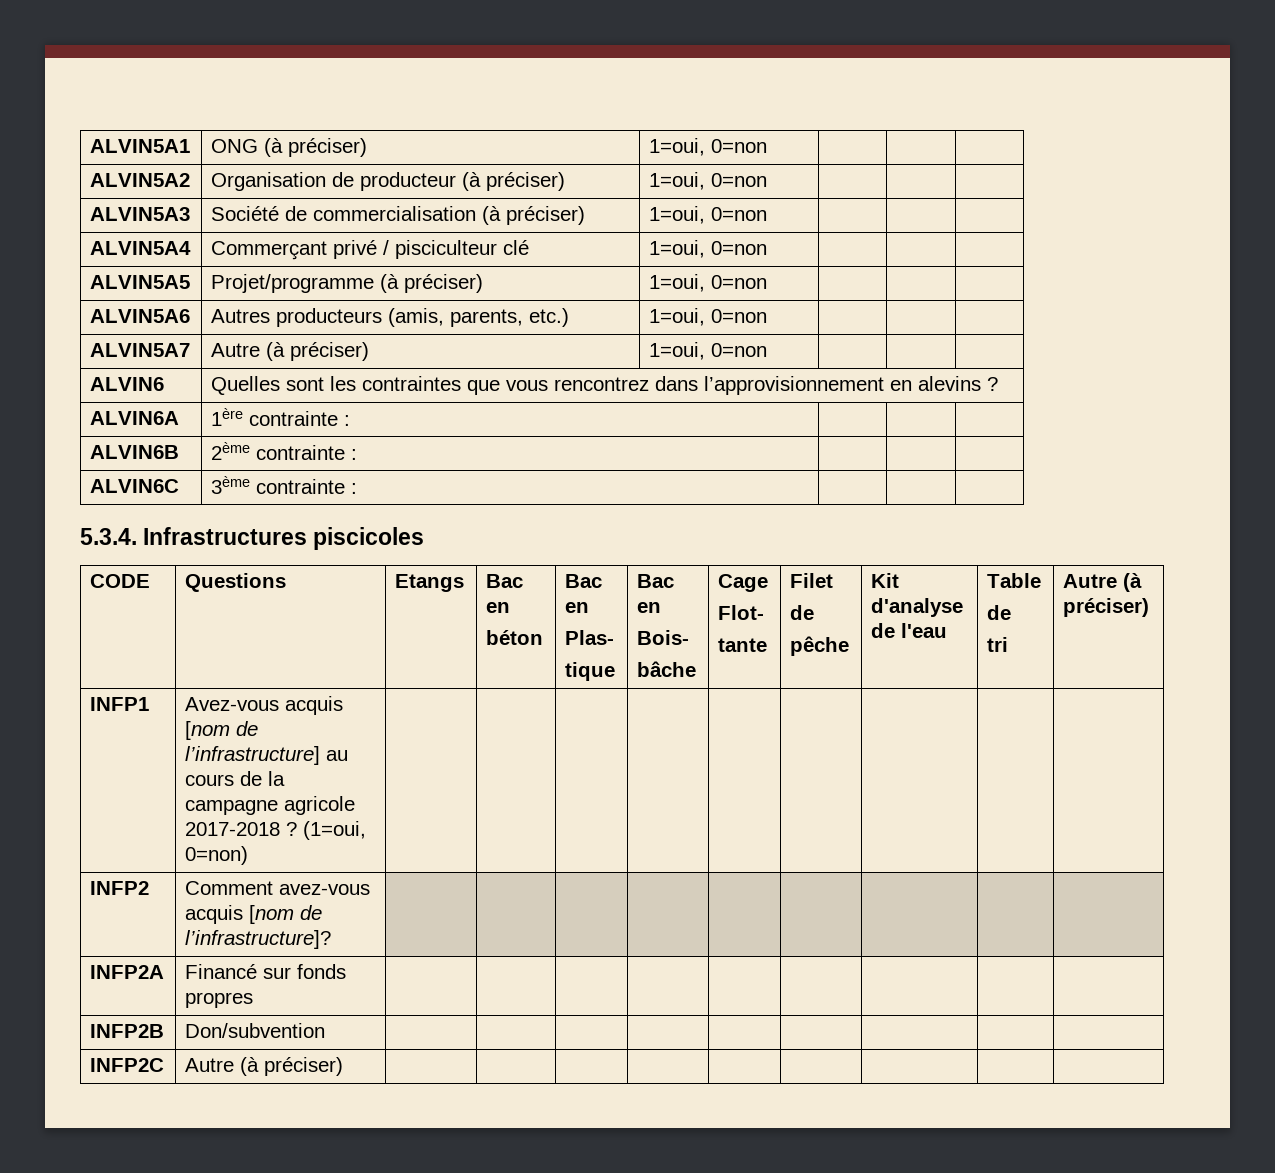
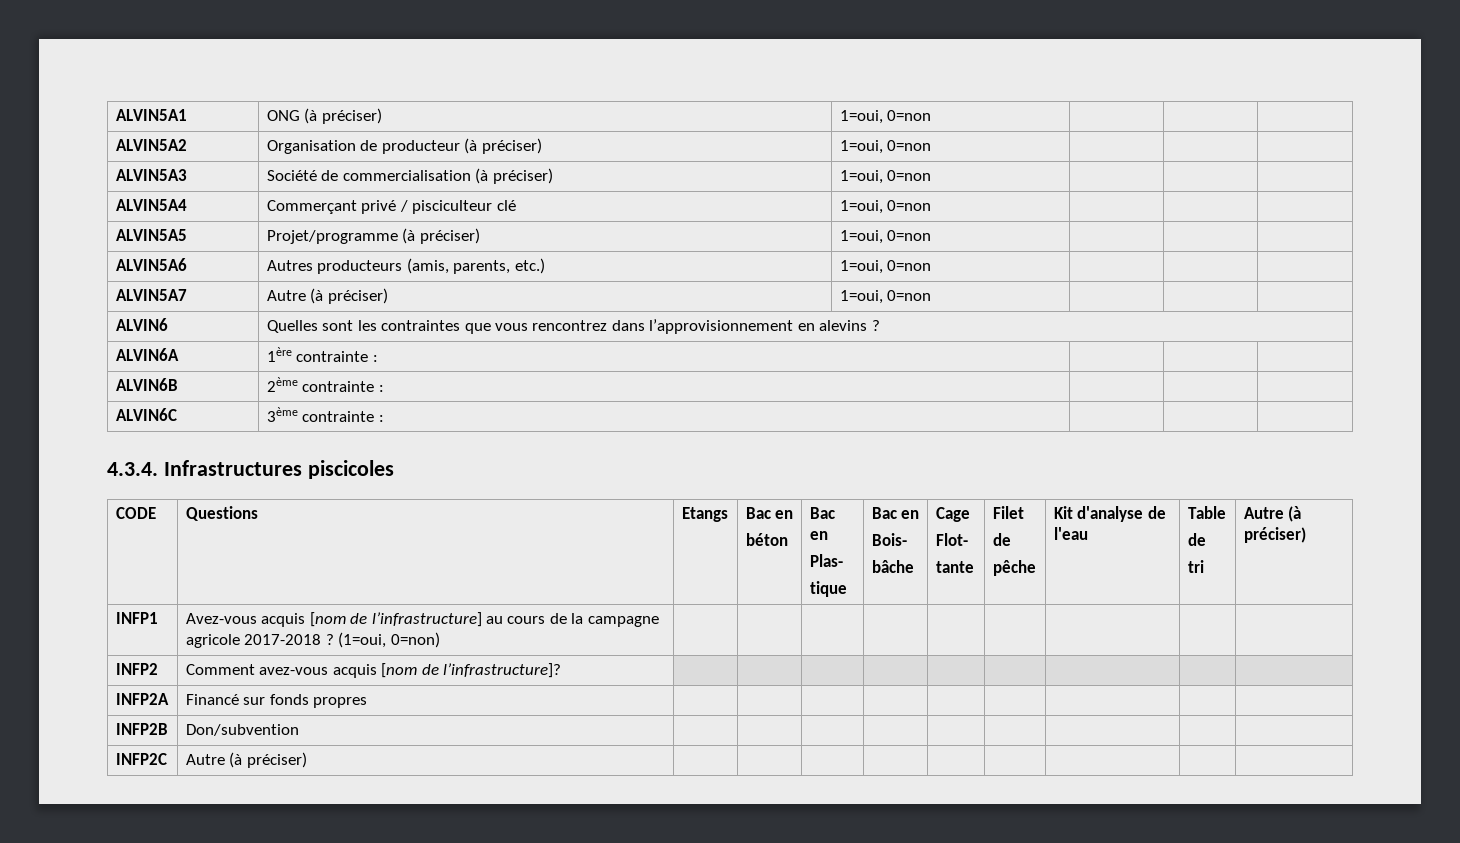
- 5.3.4. Infrastructures piscicoles
+ 4.3.4. Infrastructures piscicoles

